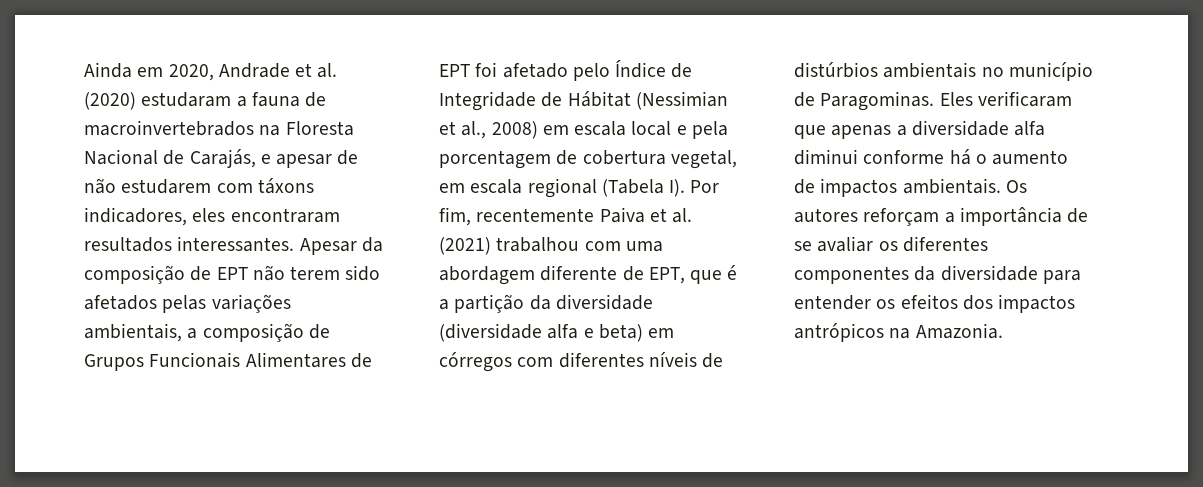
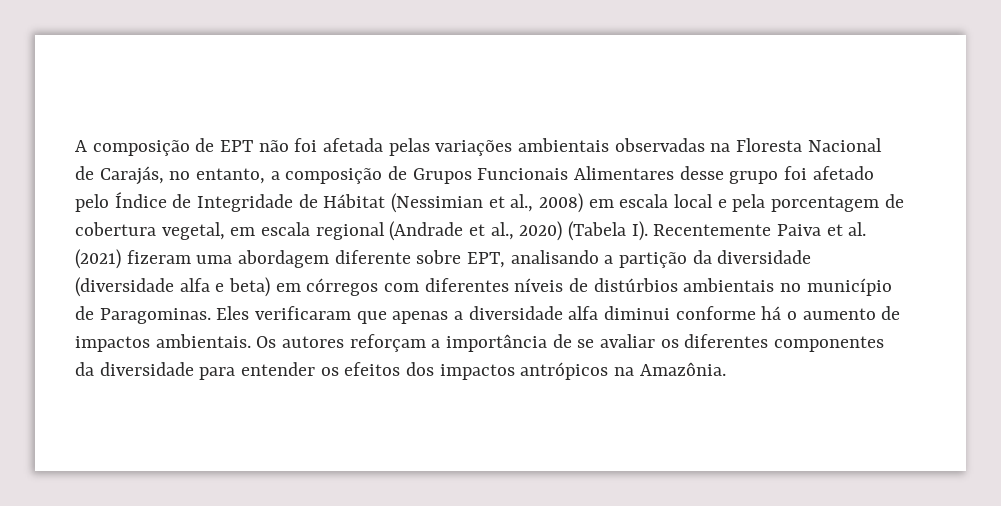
- Ainda em 2020, Andrade et al. (2020) estudaram a fauna de macroinvertebrados na Floresta Nacional de Carajás, e apesar de não estudarem com táxons indicadores, eles encontraram resultados interessantes. Apesar da composição de EPT não terem sido afetados pelas variações ambientais, a composição de Grupos Funcionais Alimentares de EPT foi afetado pelo Índice de Integridade de Hábitat (Nessimian et al., 2008) em escala local e pela porcentagem de cobertura vegetal, em escala regional (Tabela I). Por fim, recentemente Paiva et al. (2021) trabalhou com uma abordagem diferente de EPT, que é a partição da diversidade (diversidade alfa e beta) em córregos com diferentes níveis de distúrbios ambientais no município de Paragominas.
+ A composição de EPT não foi afetada pelas variações ambientais observadas na Floresta Nacional de Carajás, no entanto, a composição de Grupos Funcionais Alimentares desse grupo foi afetado pelo Índice de Integridade de Hábitat (Nessimian et al., 2008) em escala local e pela porcentagem de cobertura vegetal, em escala regional (Andrade et al., 2020) (Tabela I). Recentemente Paiva et al. (2021) fizeram uma abordagem diferente sobre EPT, analisando a partição da diversidade (diversidade alfa e beta) em córregos com diferentes níveis de distúrbios ambientais no município de Paragominas.
- Os autores reforçam a importância de se avaliar os diferentes componentes da diversidade para entender os efeitos dos impactos antrópicos na Amazonia.
+ Os autores reforçam a importância de se avaliar os diferentes componentes da diversidade para entender os efeitos dos impactos antrópicos na Amazônia.

